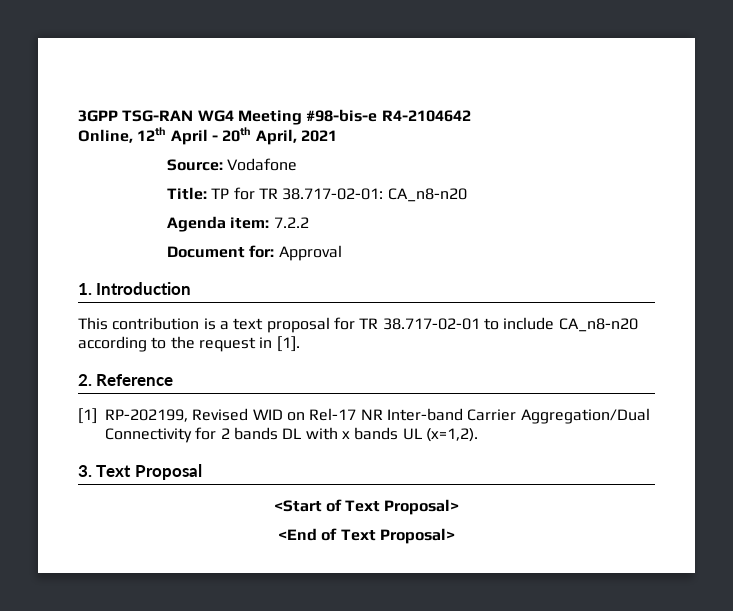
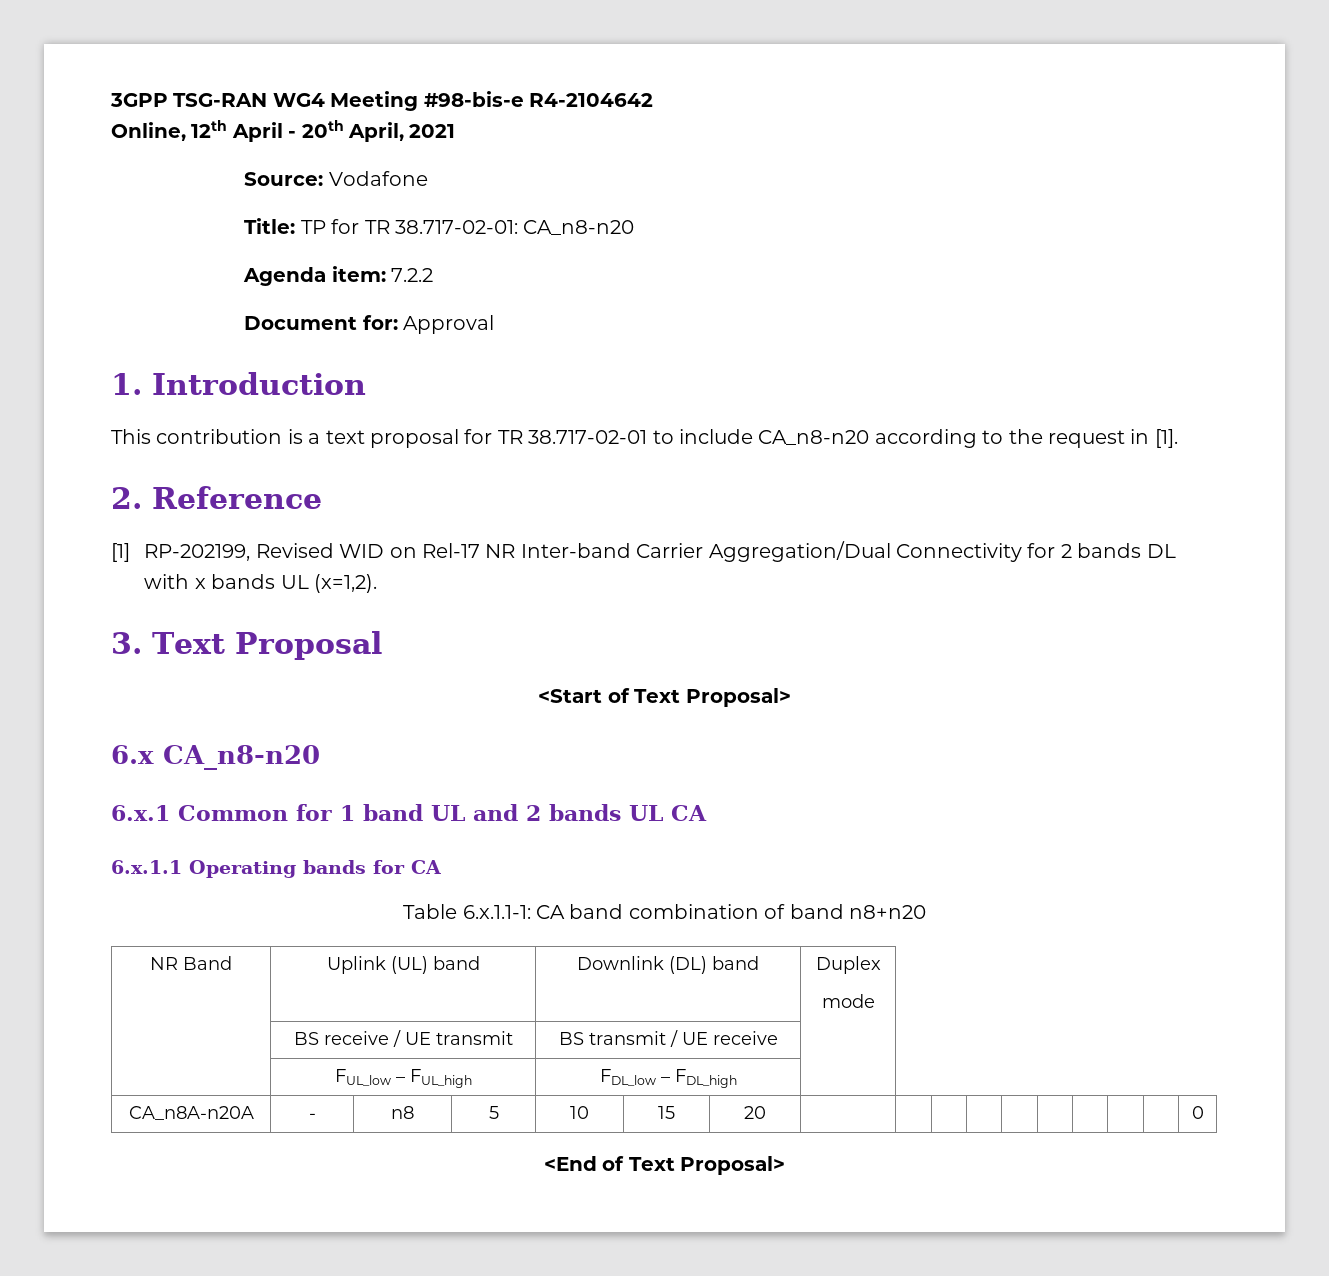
+ 6.x CA_n8-n20
+ 6.x.1 Common for 1 band UL and 2 bands UL CA
+ 6.x.1.1 Operating bands for CA
+ Table 6.x.1.1-1: CA band combination of band n8+n20
+ NR Band | Uplink (UL) band | Downlink (DL) band | Duplex
+ mode
+ | BS receive / UE transmit | BS transmit / UE receive |
+ | FUL_low – FUL_high | FDL_low – FDL_high |
+ CA_n8A-n20A | - | n8 | 5 | 10 | 15 | 20 | | | | | | | | | | 0

